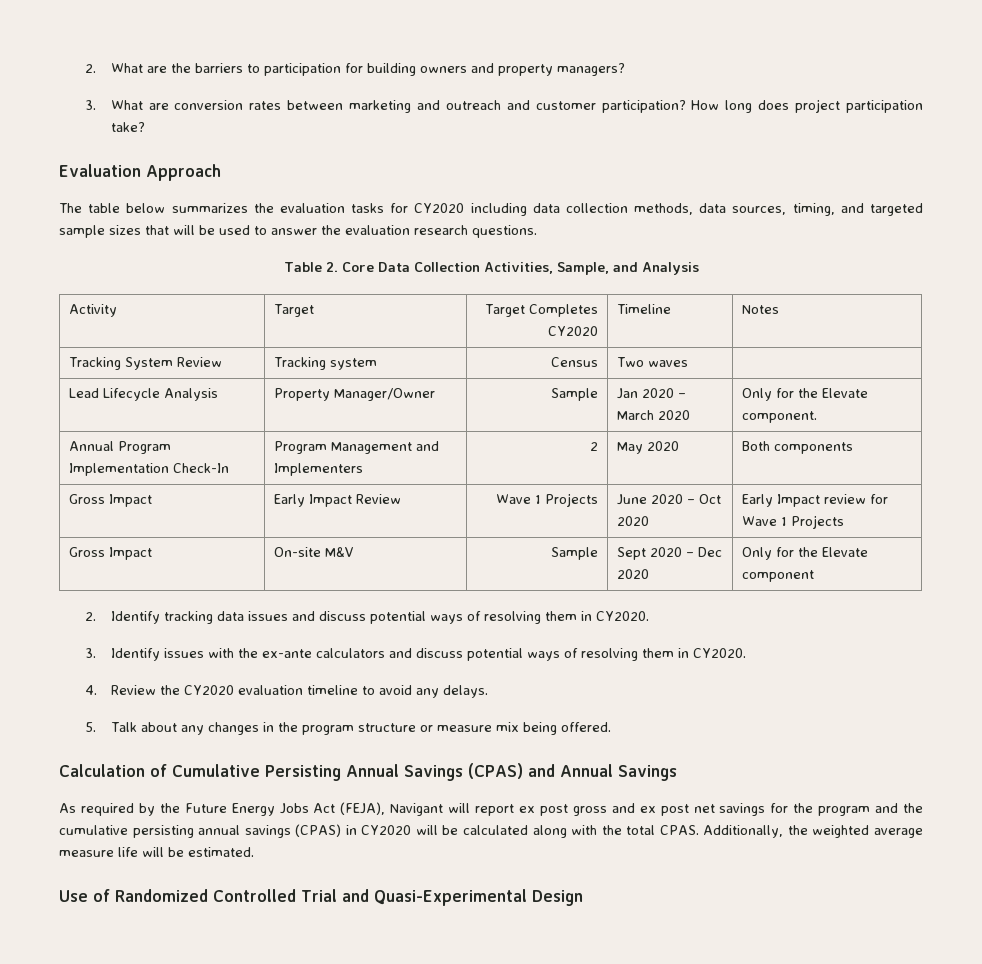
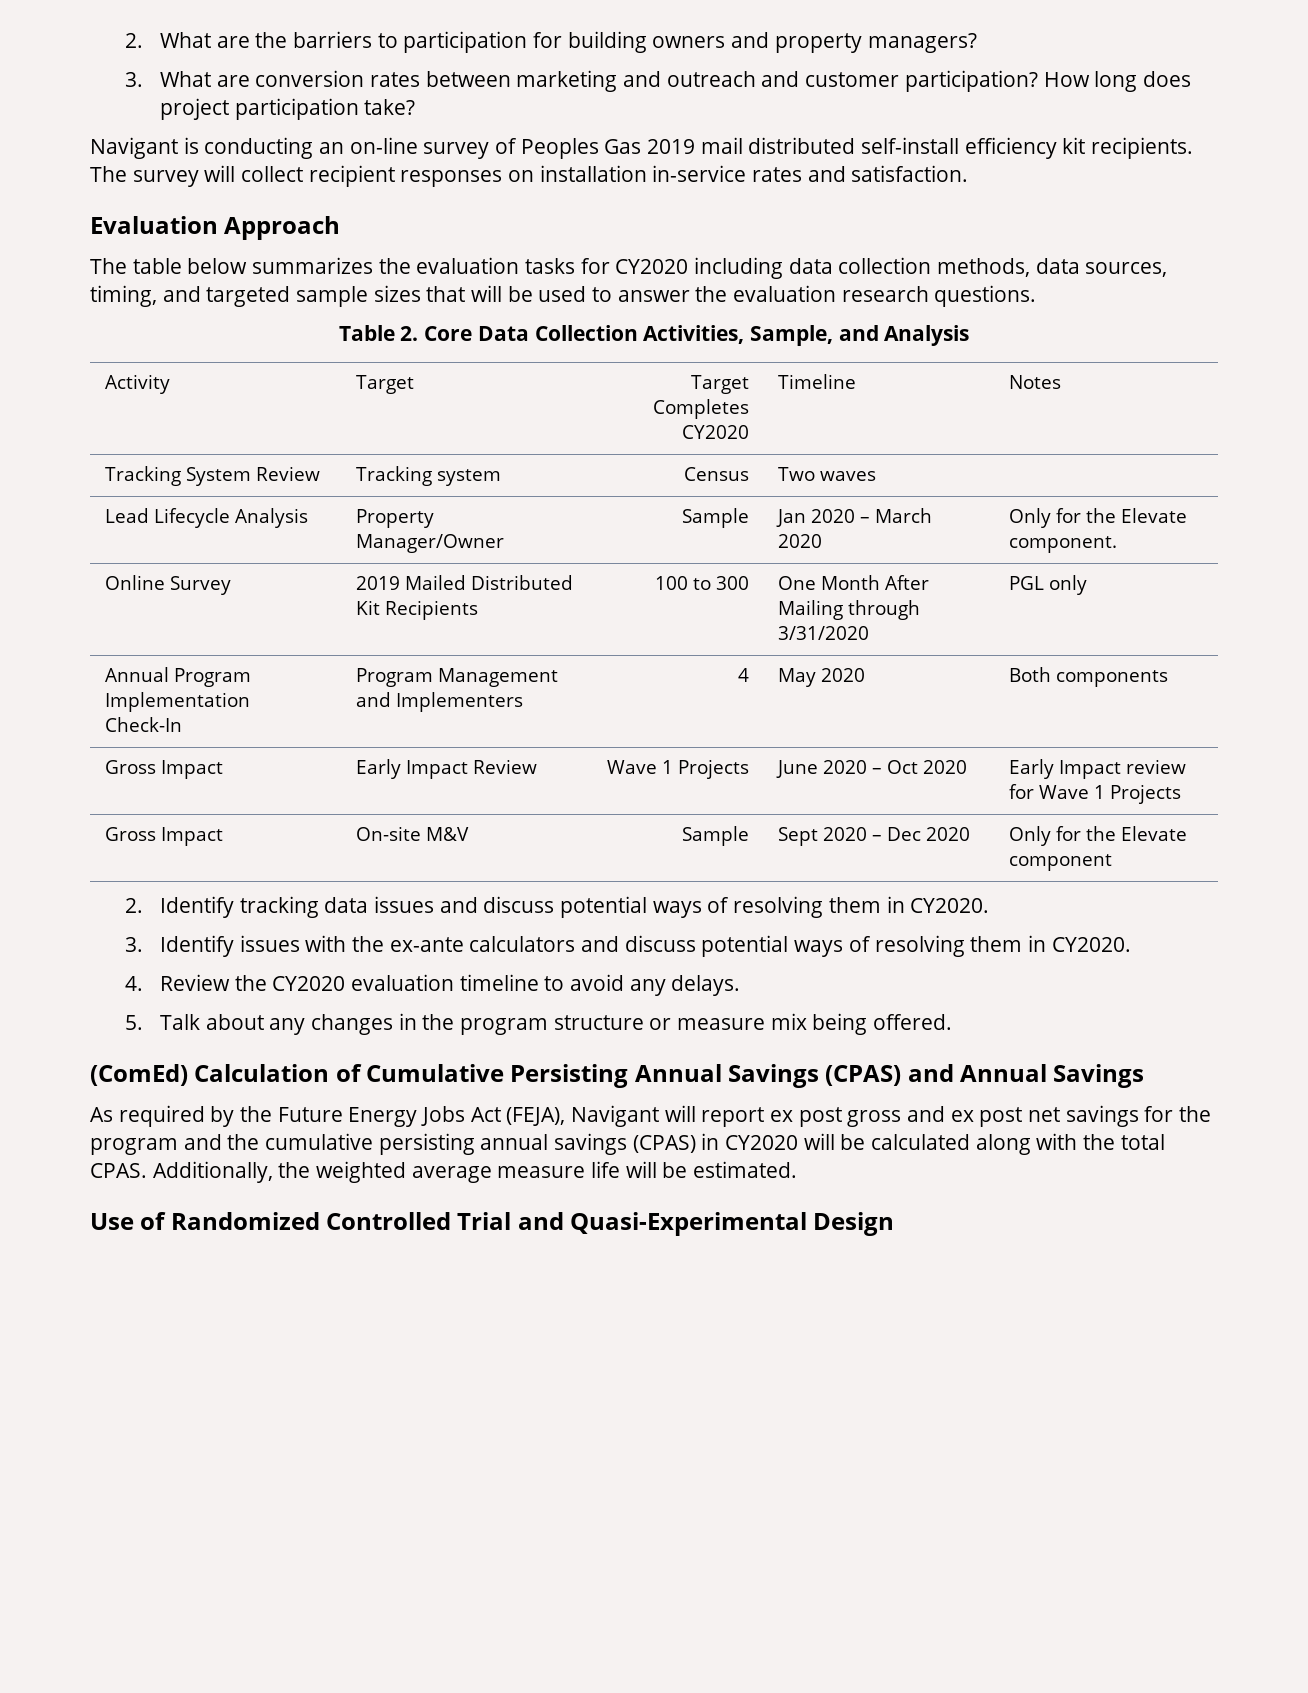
+ Navigant is conducting an on-line survey of Peoples Gas 2019 mail distributed self-install efficiency kit recipients. The survey will collect recipient responses on installation in-service rates and satisfaction.
+ Online Survey | 2019 Mailed Distributed Kit Recipients | 100 to 300 | One Month After Mailing through 3/31/2020 | PGL only
- Annual Program Implementation Check-In | Program Management and Implementers | 2 | May 2020 | Both components
+ Annual Program Implementation Check-In | Program Management and Implementers | 4 | May 2020 | Both components
- Calculation of Cumulative Persisting Annual Savings (CPAS) and Annual Savings
+ (ComEd) Calculation of Cumulative Persisting Annual Savings (CPAS) and Annual Savings

